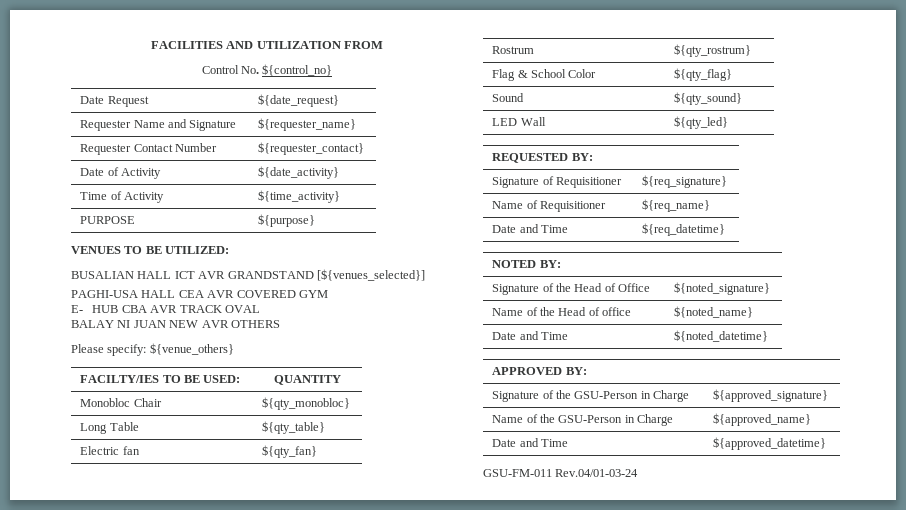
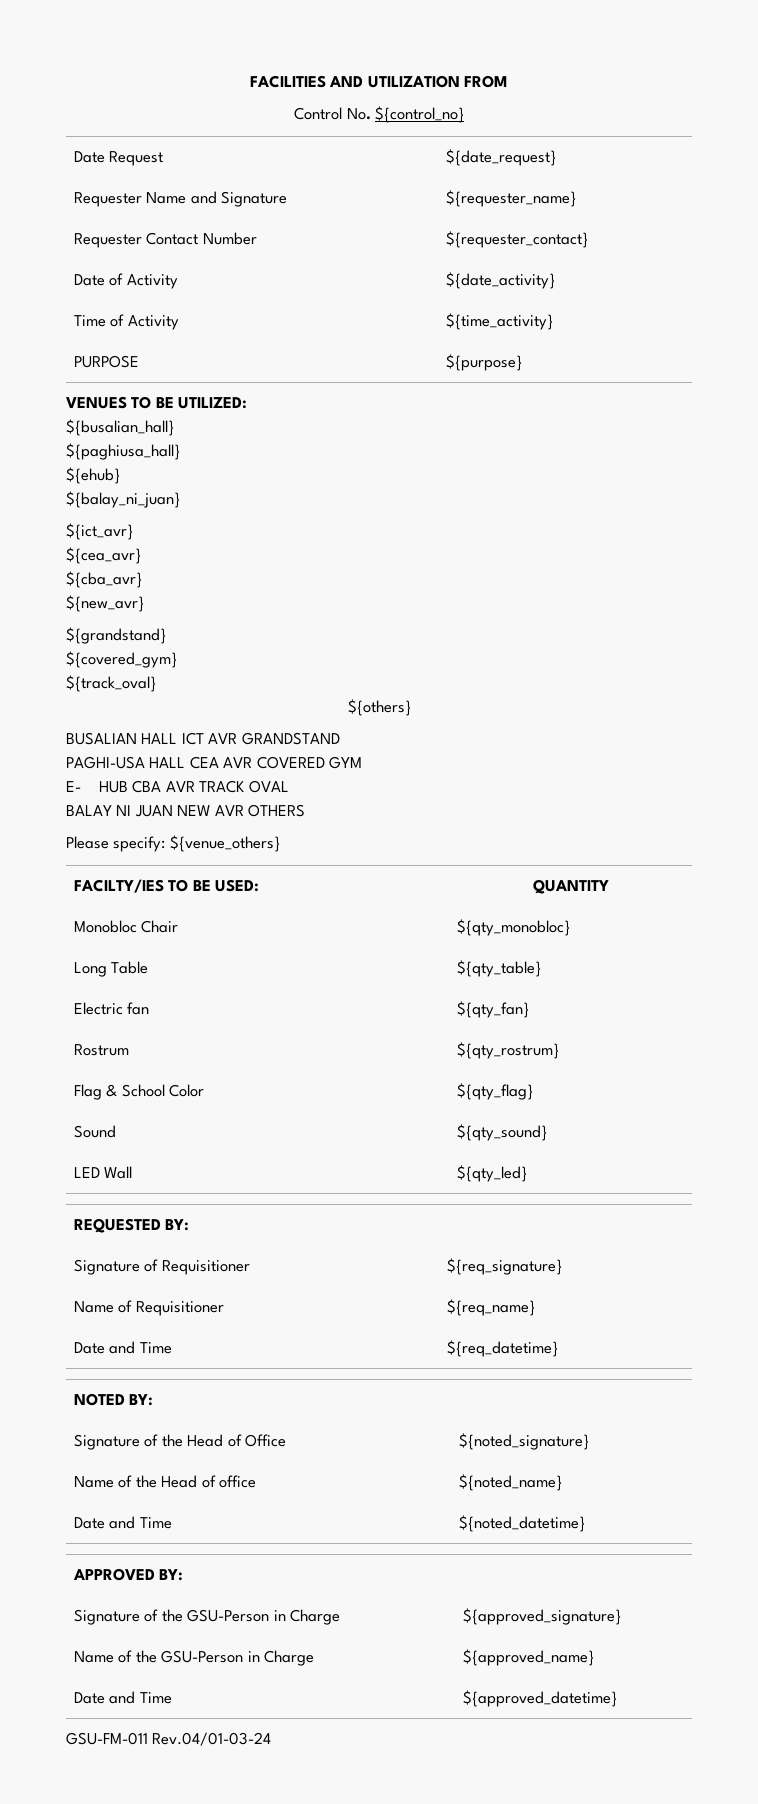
+ ${busalian_hall}
+ ${paghiusa_hall}
+ ${ehub}
+ ${balay_ni_juan}
+ ${ict_avr}
+ ${cea_avr}
+ ${cba_avr}
+ ${new_avr}
+ ${grandstand}
+ ${covered_gym}
+ ${track_oval}
+ ${others}
- BUSALIAN HALL ICT AVR GRANDSTAND [${venues_selected}]
+ BUSALIAN HALL ICT AVR GRANDSTAND

